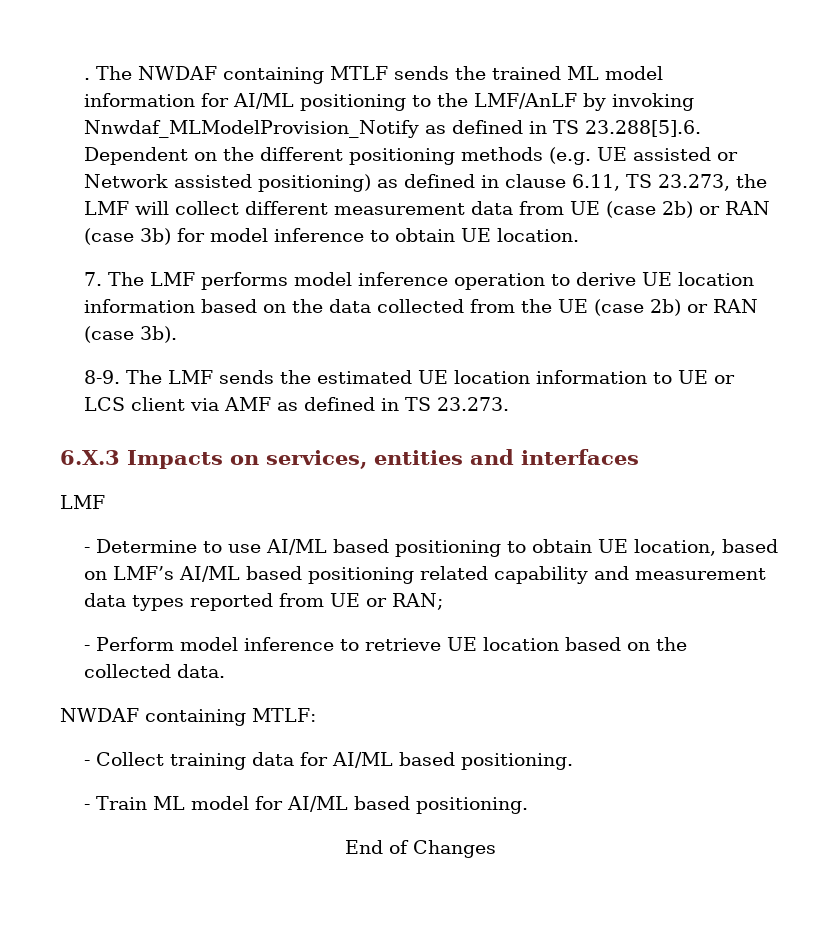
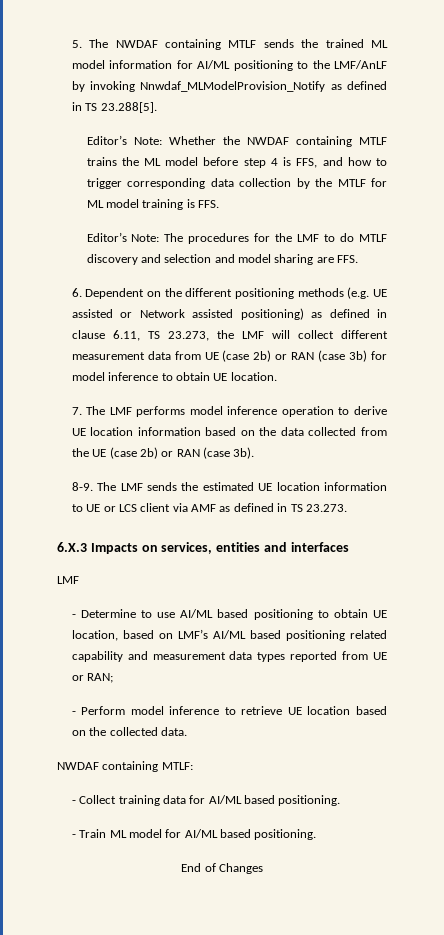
- . The NWDAF containing MTLF sends the trained ML model information for AI/ML positioning to the LMF/AnLF by invoking Nnwdaf_MLModelProvision_Notify as defined in TS 23.288[5].6. Dependent on the different positioning methods (e.g. UE assisted or Network assisted positioning) as defined in clause 6.11, TS 23.273, the LMF will collect different measurement data from UE (case 2b) or RAN (case 3b) for model inference to obtain UE location.
+ 5. The NWDAF containing MTLF sends the trained ML model information for AI/ML positioning to the LMF/AnLF by invoking Nnwdaf_MLModelProvision_Notify as defined in TS 23.288[5].
+ Editor’s Note: Whether the NWDAF containing MTLF trains the ML model before step 4 is FFS, and how to trigger corresponding data collection by the MTLF for ML model training is FFS.
+ Editor’s Note: The procedures for the LMF to do MTLF discovery and selection and model sharing are FFS.
+ 6. Dependent on the different positioning methods (e.g. UE assisted or Network assisted positioning) as defined in clause 6.11, TS 23.273, the LMF will collect different measurement data from UE (case 2b) or RAN (case 3b) for model inference to obtain UE location.

